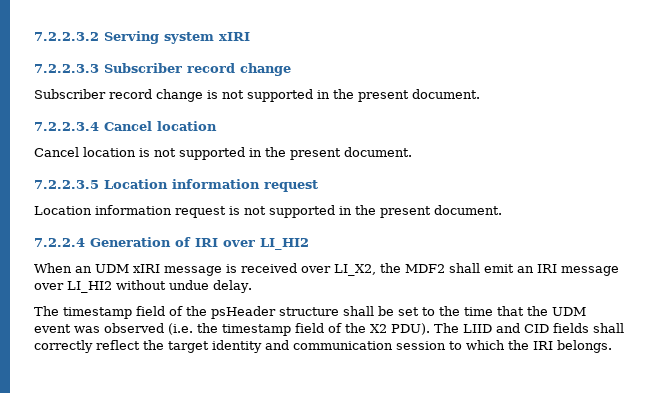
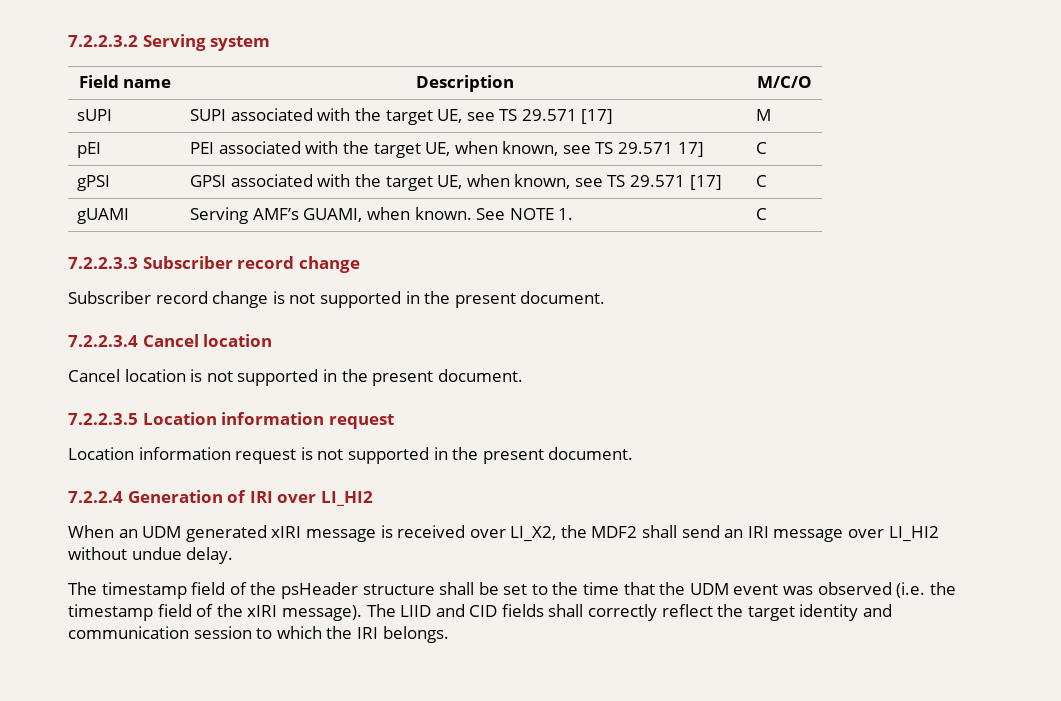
- 7.2.2.3.2 Serving system xIRI
+ 7.2.2.3.2 Serving system
+ Field name | Description | M/C/O
+ sUPI | SUPI associated with the target UE, see TS 29.571 [17] | M
+ pEI | PEI associated with the target UE, when known, see TS 29.571 17] | C
+ gPSI | GPSI associated with the target UE, when known, see TS 29.571 [17] | C
+ gUAMI | Serving AMF’s GUAMI, when known. See NOTE 1. | C
- When an UDM xIRI message is received over LI_X2, the MDF2 shall emit an IRI message over LI_HI2 without undue delay.
+ When an UDM generated xIRI message is received over LI_X2, the MDF2 shall send an IRI message over LI_HI2 without undue delay.
- The timestamp field of the psHeader structure shall be set to the time that the UDM event was observed (i.e. the timestamp field of the X2 PDU).
+ The timestamp field of the psHeader structure shall be set to the time that the UDM event was observed (i.e. the timestamp field of the xIRI message).

